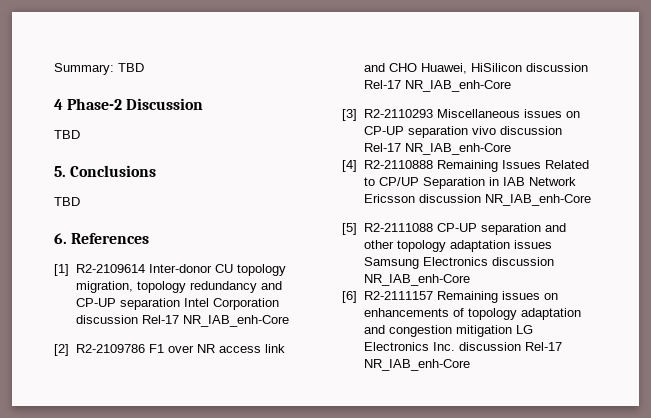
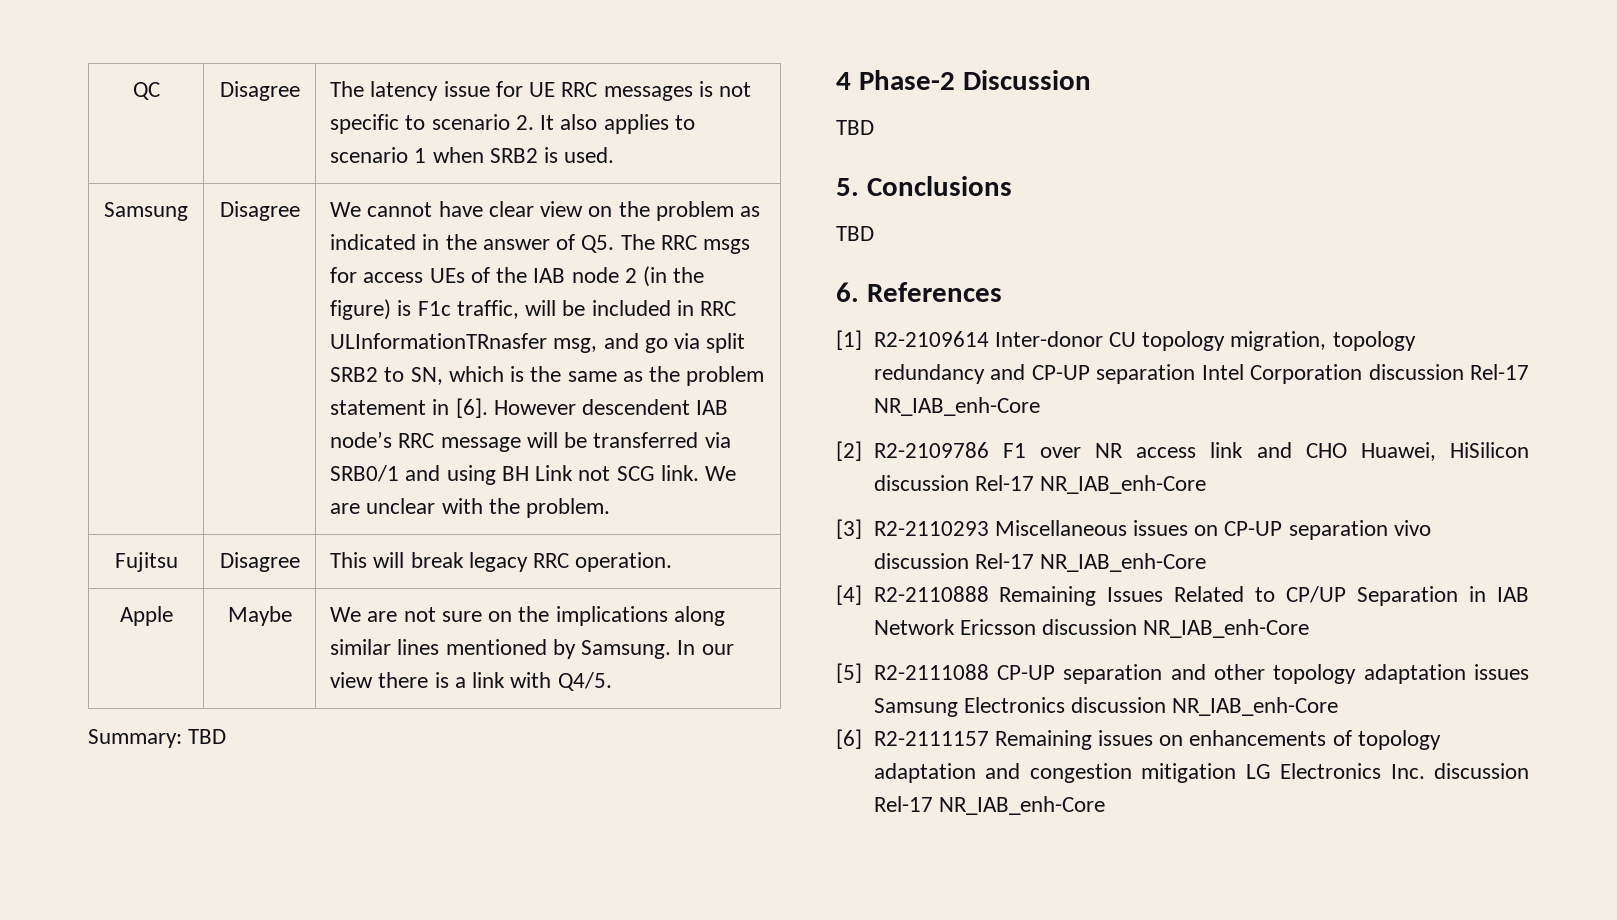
+ QC | Disagree | The latency issue for UE RRC messages is not specific to scenario 2. It also applies to scenario 1 when SRB2 is used.
+ Samsung | Disagree | We cannot have clear view on the problem as indicated in the answer of Q5. The RRC msgs for access UEs of the IAB node 2 (in the figure) is F1c traffic, will be included in RRC ULInformationTRnasfer msg, and go via split SRB2 to SN, which is the same as the problem statement in [6]. However descendent IAB node’s RRC message will be transferred via SRB0/1 and using BH Link not SCG link. We are unclear with the problem.
+ Fujitsu | Disagree | This will break legacy RRC operation.
+ Apple | Maybe | We are not sure on the implications along similar lines mentioned by Samsung. In our view there is a link with Q4/5.

